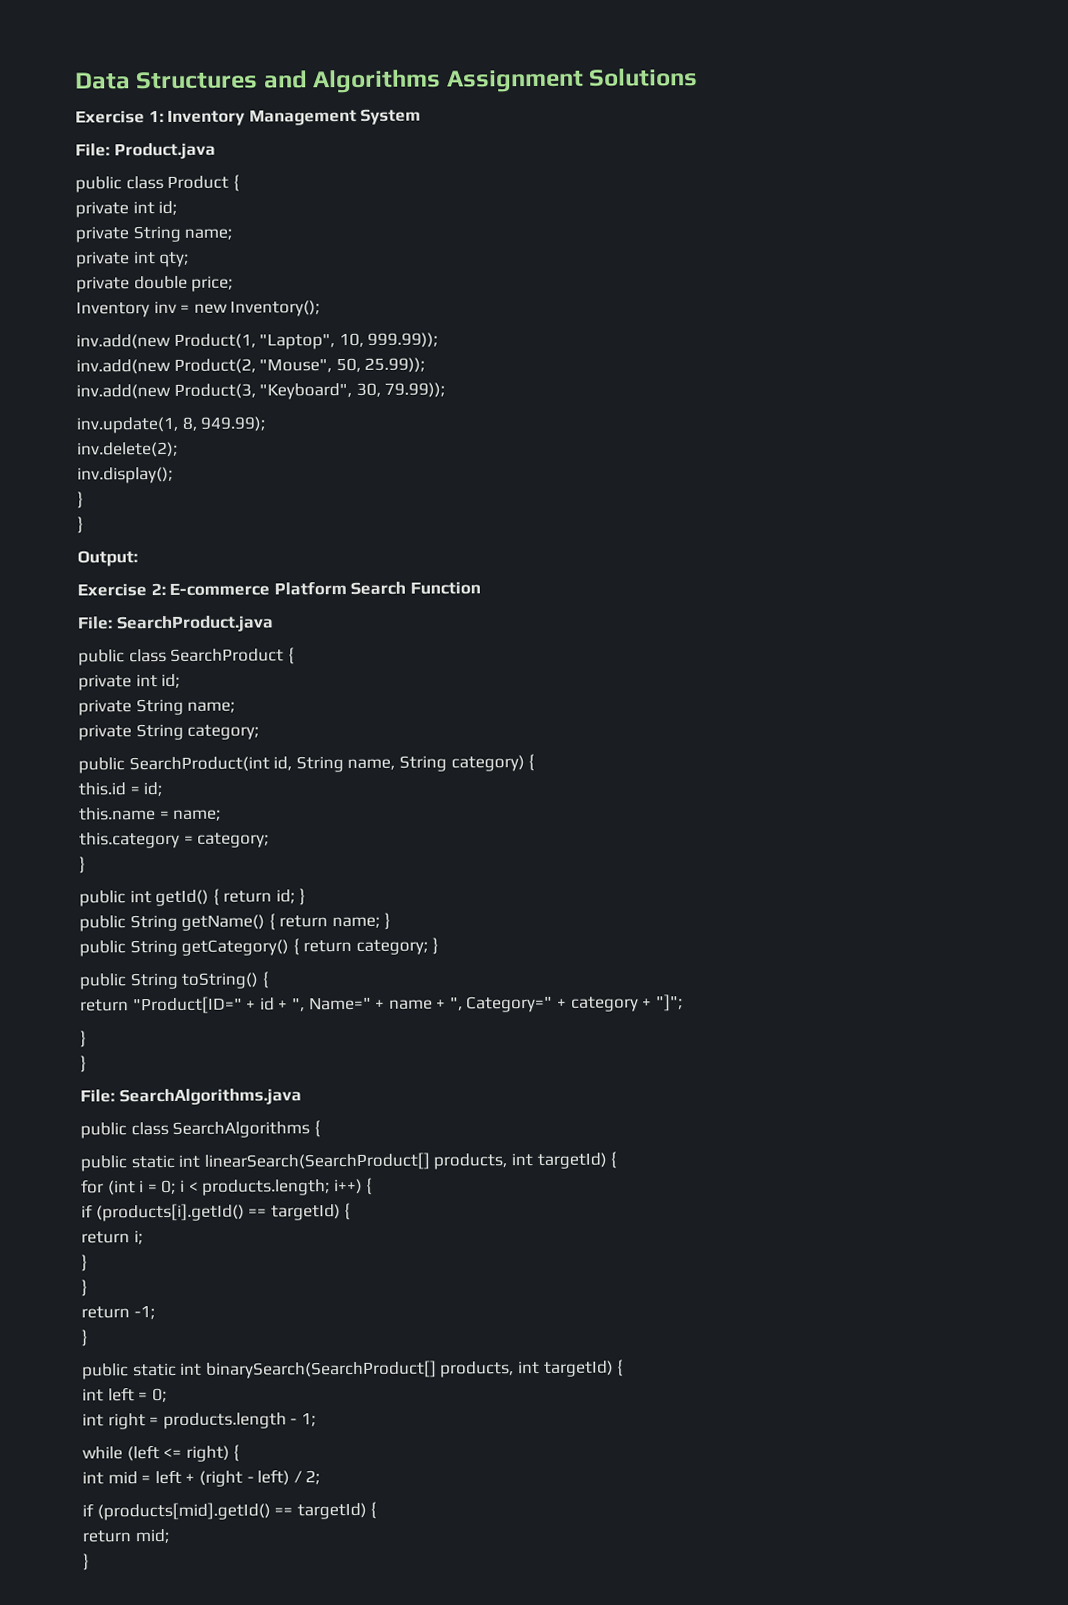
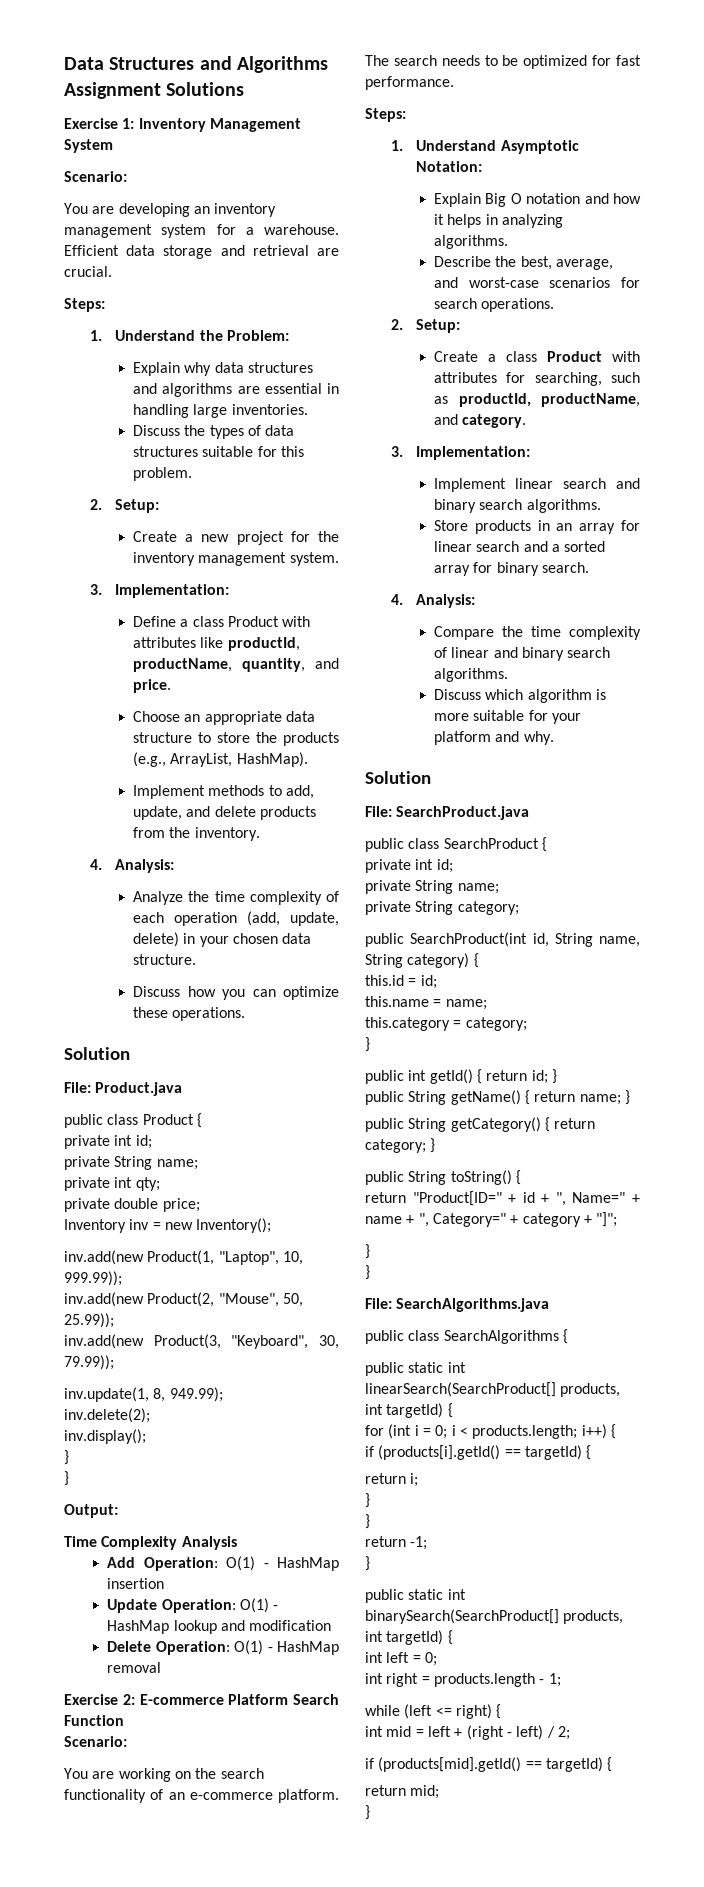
  Exercise 1: Inventory Management System
+ Scenario:
+ You are developing an inventory management system for a warehouse. Efficient data storage and retrieval are crucial.
+ Steps:
+ 1. Understand the Problem:
+ Explain why data structures and algorithms are essential in handling large inventories.
+ Discuss the types of data structures suitable for this problem.
+ 2. Setup:
+ Create a new project for the inventory management system.
+ 3. Implementation:
+ Define a class Product with attributes like productId, productName, quantity, and price.
+ Choose an appropriate data structure to store the products (e.g., ArrayList, HashMap).
+ Implement methods to add, update, and delete products from the inventory.
+ 4. Analysis:
+ Analyze the time complexity of each operation (add, update, delete) in your chosen data structure.
+ Discuss how you can optimize these operations.
+ Solution
+ Time Complexity Analysis
+ Add Operation: O(1) - HashMap insertion
+ Update Operation: O(1) - HashMap lookup and modification
+ Delete Operation: O(1) - HashMap removal
  Exercise 2: E-commerce Platform Search Function
+ Scenario:
+ You are working on the search functionality of an e-commerce platform. The search needs to be optimized for fast performance.
+ Steps:
+ 1. Understand Asymptotic Notation:
+ Explain Big O notation and how it helps in analyzing algorithms.
+ Describe the best, average, and worst-case scenarios for search operations.
+ 2. Setup:
+ Create a class Product with attributes for searching, such as productId, productName, and category.
+ 3. Implementation:
+ Implement linear search and binary search algorithms.
+ Store products in an array for linear search and a sorted array for binary search.
+ 4. Analysis:
+ Compare the time complexity of linear and binary search algorithms.
+ Discuss which algorithm is more suitable for your platform and why.
+ Solution

